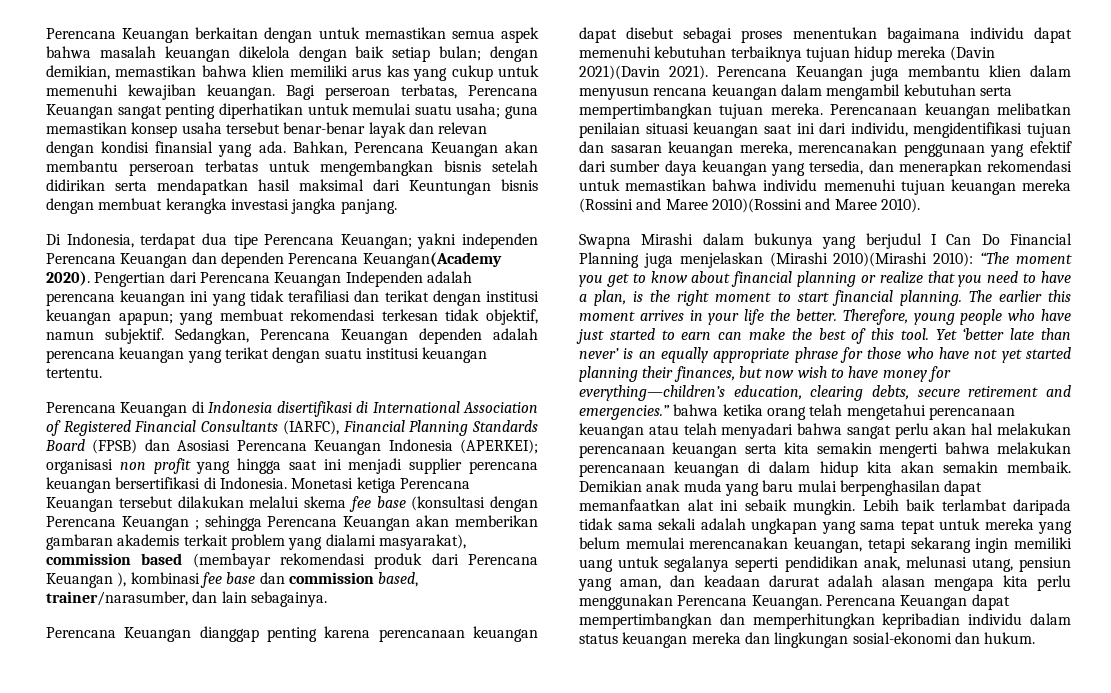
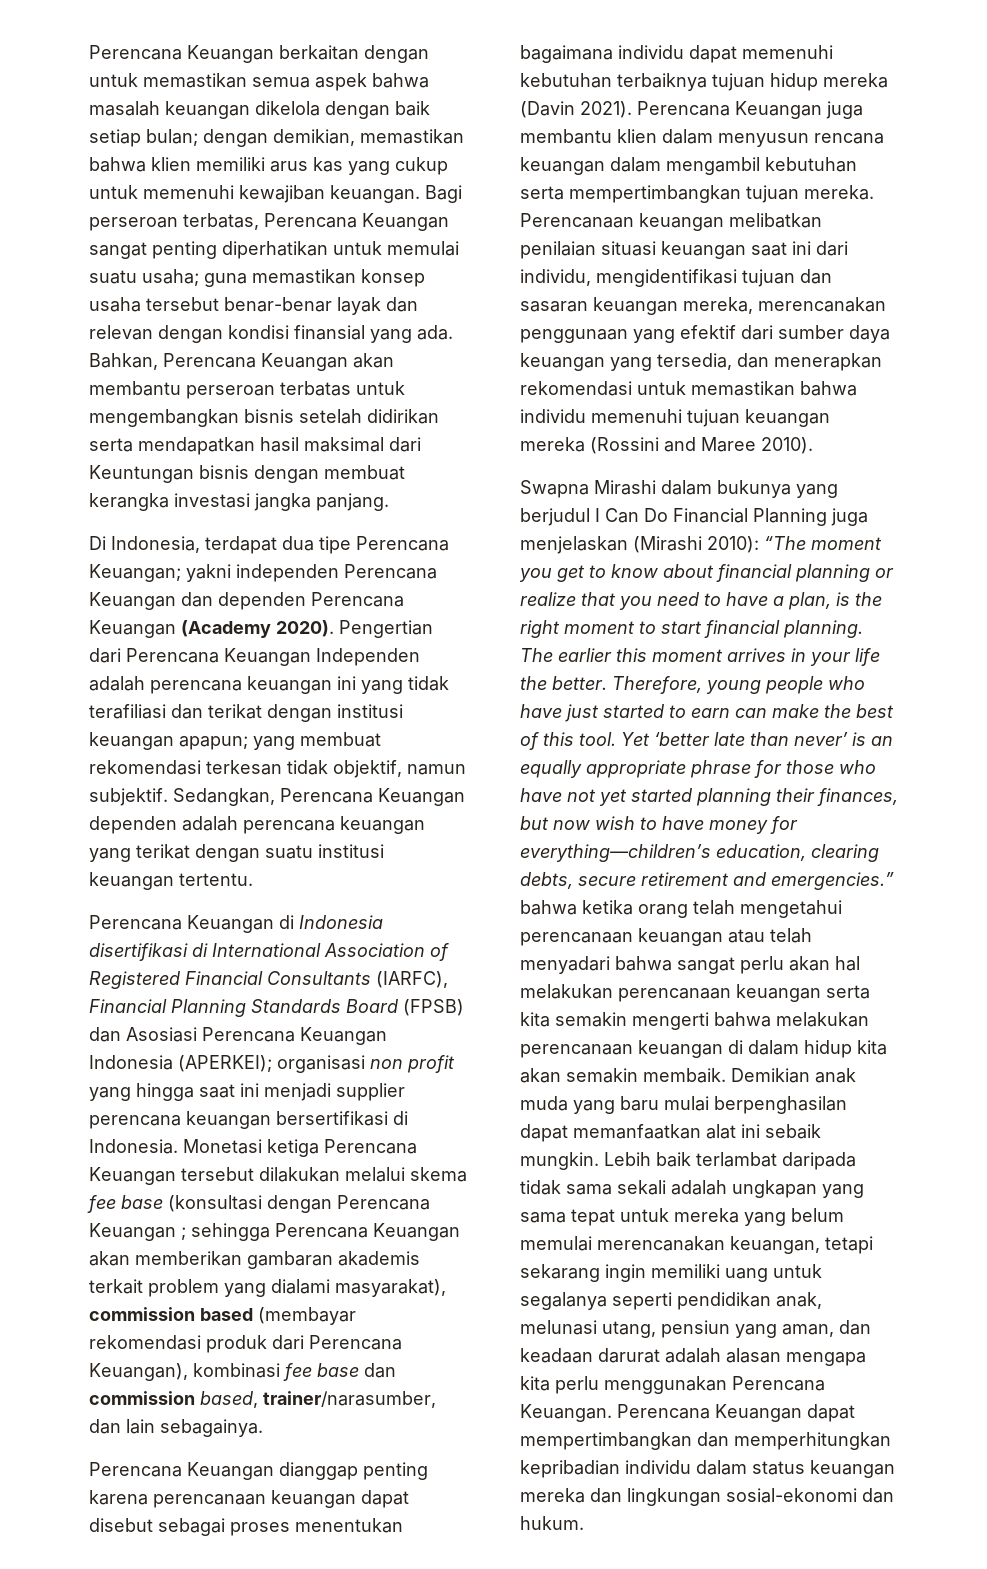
- Di Indonesia, terdapat dua tipe Perencana Keuangan; yakni independen Perencana Keuangan dan dependen Perencana Keuangan(Academy 2020).
+ Di Indonesia, terdapat dua tipe Perencana Keuangan; yakni independen Perencana Keuangan dan dependen Perencana Keuangan (Academy 2020).
- Monetasi ketiga Perencana Keuangan tersebut dilakukan melalui skema fee base (konsultasi dengan Perencana Keuangan ; sehingga Perencana Keuangan akan memberikan gambaran akademis terkait problem yang dialami masyarakat), commission based (membayar rekomendasi produk dari Perencana Keuangan ), kombinasi fee base dan commission based, trainer/narasumber, dan lain sebagainya.
+ Monetasi ketiga Perencana Keuangan tersebut dilakukan melalui skema fee base (konsultasi dengan Perencana Keuangan ; sehingga Perencana Keuangan akan memberikan gambaran akademis terkait problem yang dialami masyarakat), commission based (membayar rekomendasi produk dari Perencana Keuangan), kombinasi fee base dan commission based, trainer/narasumber, dan lain sebagainya.
- Perencana Keuangan dianggap penting karena perencanaan keuangan dapat disebut sebagai proses menentukan bagaimana individu dapat memenuhi kebutuhan terbaiknya tujuan hidup mereka (Davin 2021)(Davin 2021).
+ Perencana Keuangan dianggap penting karena perencanaan keuangan dapat disebut sebagai proses menentukan bagaimana individu dapat memenuhi kebutuhan terbaiknya tujuan hidup mereka (Davin 2021).
- Perencanaan keuangan melibatkan penilaian situasi keuangan saat ini dari individu, mengidentifikasi tujuan dan sasaran keuangan mereka, merencanakan penggunaan yang efektif dari sumber daya keuangan yang tersedia, dan menerapkan rekomendasi untuk memastikan bahwa individu memenuhi tujuan keuangan mereka (Rossini and Maree 2010)(Rossini and Maree 2010).
+ Perencanaan keuangan melibatkan penilaian situasi keuangan saat ini dari individu, mengidentifikasi tujuan dan sasaran keuangan mereka, merencanakan penggunaan yang efektif dari sumber daya keuangan yang tersedia, dan menerapkan rekomendasi untuk memastikan bahwa individu memenuhi tujuan keuangan mereka (Rossini and Maree 2010).
- Swapna Mirashi dalam bukunya yang berjudul I Can Do Financial Planning juga menjelaskan (Mirashi 2010)(Mirashi 2010): “The moment you get to know about financial planning or realize that you need to have a plan, is the right moment to start financial planning.
+ Swapna Mirashi dalam bukunya yang berjudul I Can Do Financial Planning juga menjelaskan (Mirashi 2010): “The moment you get to know about financial planning or realize that you need to have a plan, is the right moment to start financial planning.

